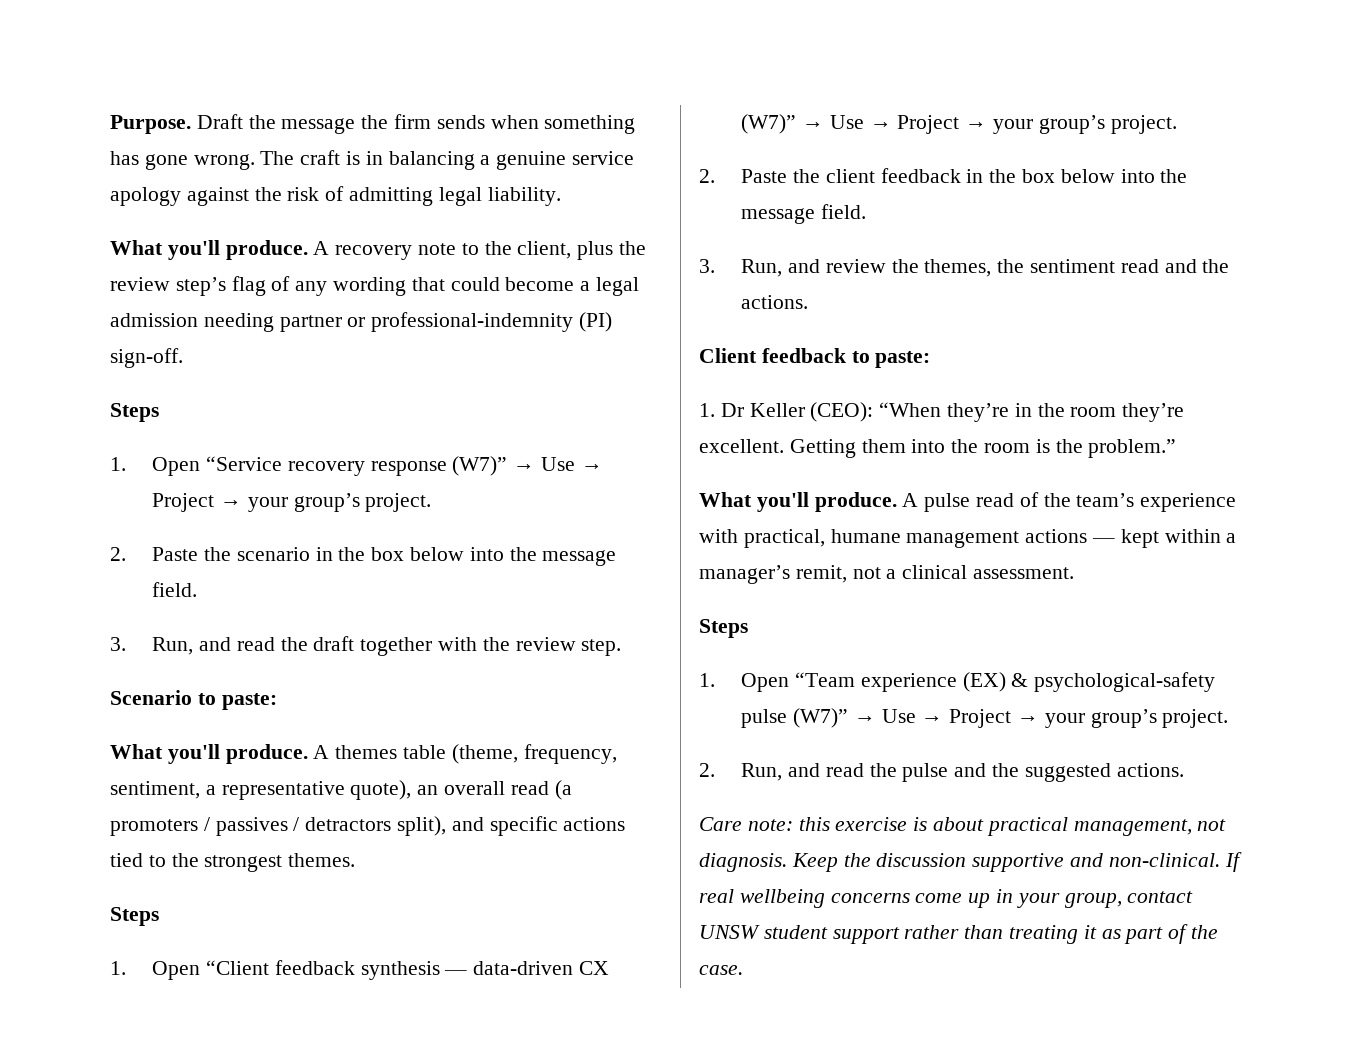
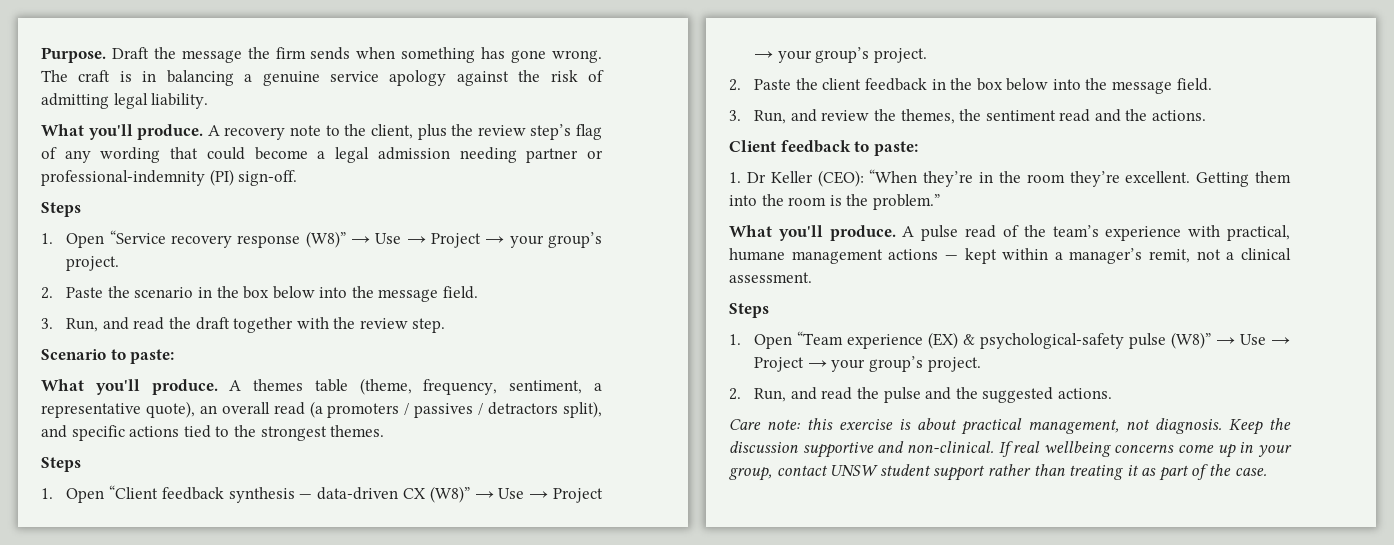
- 1. Open “Service recovery response (W7)” → Use → Project → your group’s project.
+ 1. Open “Service recovery response (W8)” → Use → Project → your group’s project.
- 1. Open “Client feedback synthesis — data-driven CX (W7)” → Use → Project → your group’s project.
+ 1. Open “Client feedback synthesis — data-driven CX (W8)” → Use → Project → your group’s project.
- 1. Open “Team experience (EX) & psychological-safety pulse (W7)” → Use → Project → your group’s project.
+ 1. Open “Team experience (EX) & psychological-safety pulse (W8)” → Use → Project → your group’s project.

